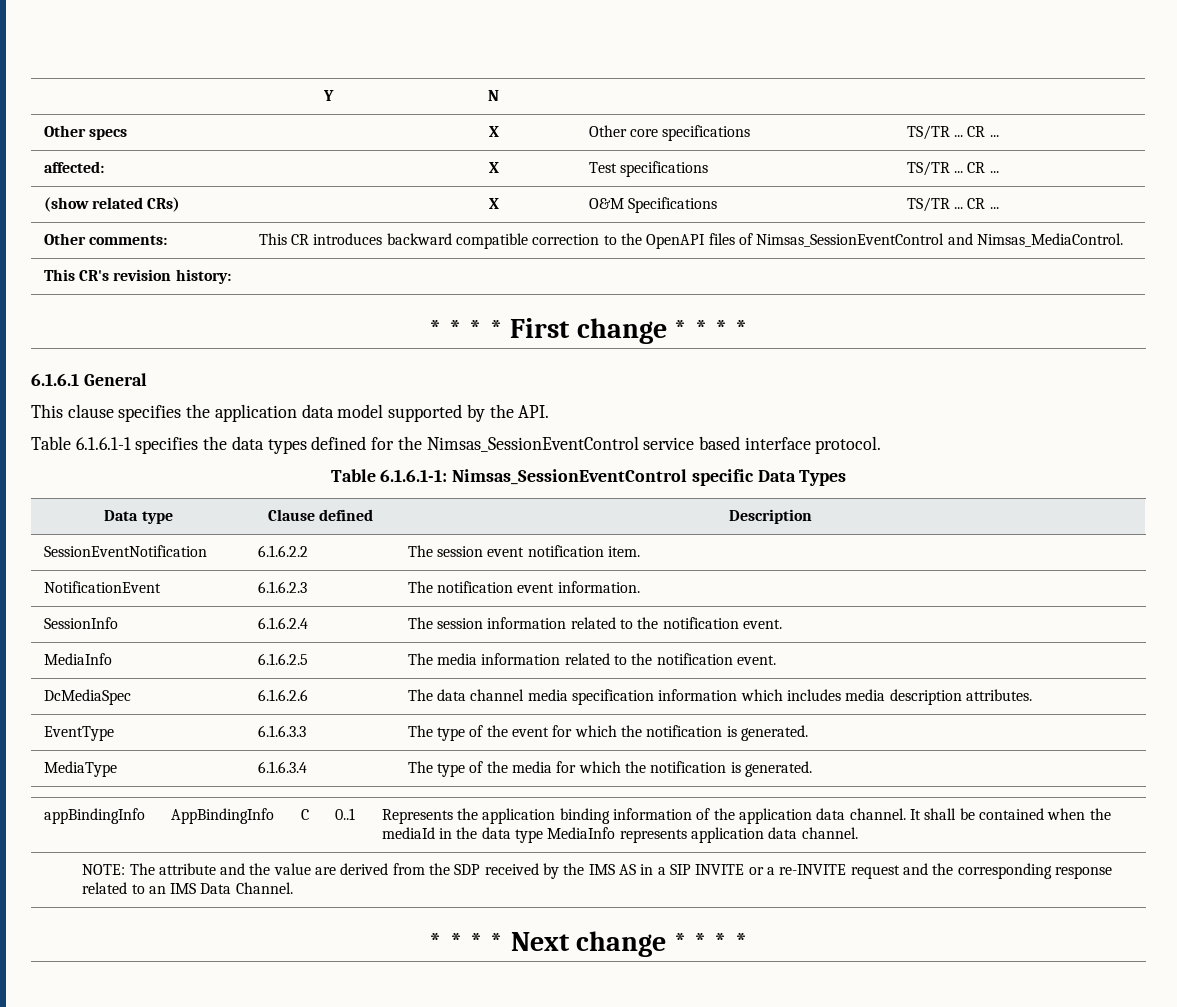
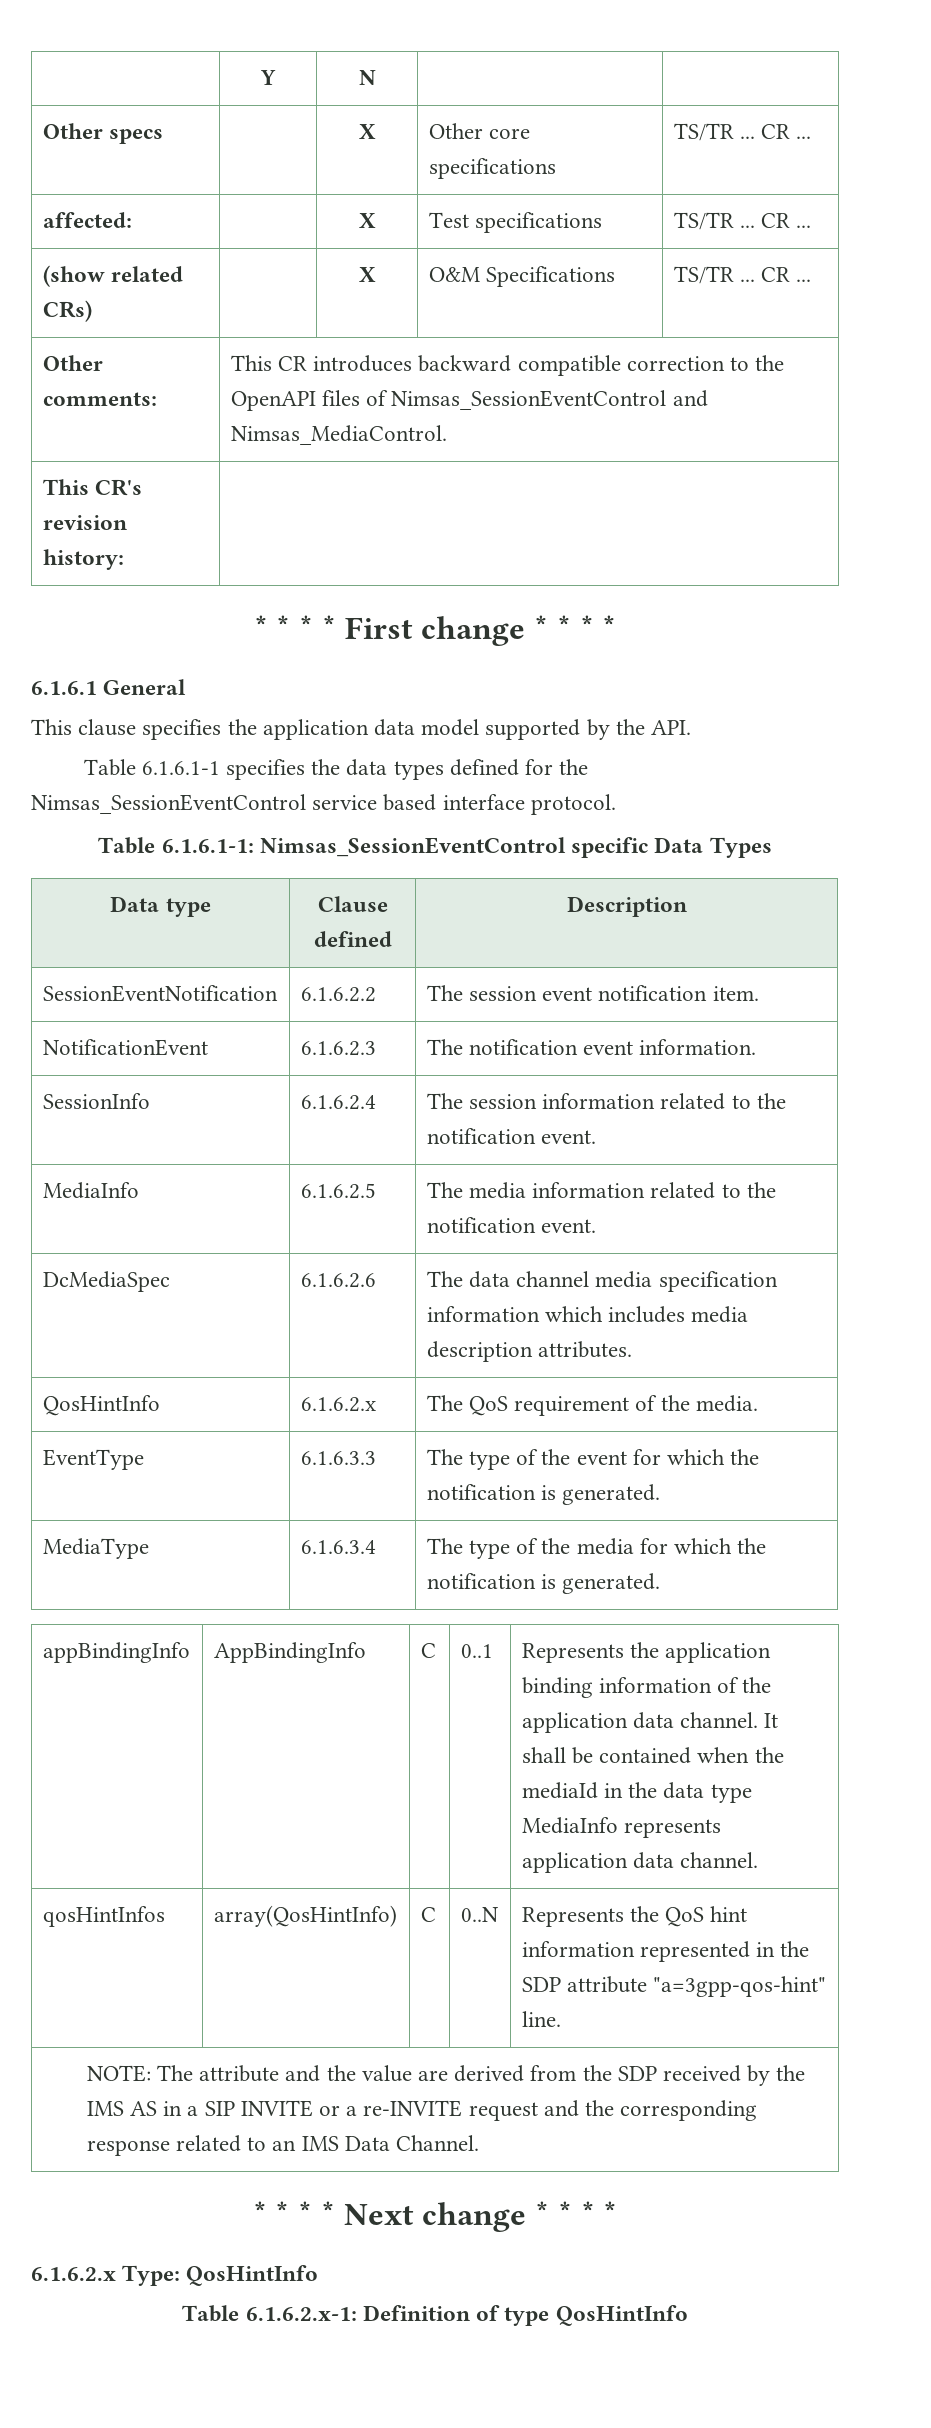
+ QosHintInfo | 6.1.6.2.x | The QoS requirement of the media.
+ qosHintInfos | array(QosHintInfo) | C | 0..N | Represents the QoS hint information represented in the SDP attribute "a=3gpp-qos-hint" line.
+ 6.1.6.2.x Type: QosHintInfo
+ Table 6.1.6.2.x-1: Definition of type QosHintInfo

